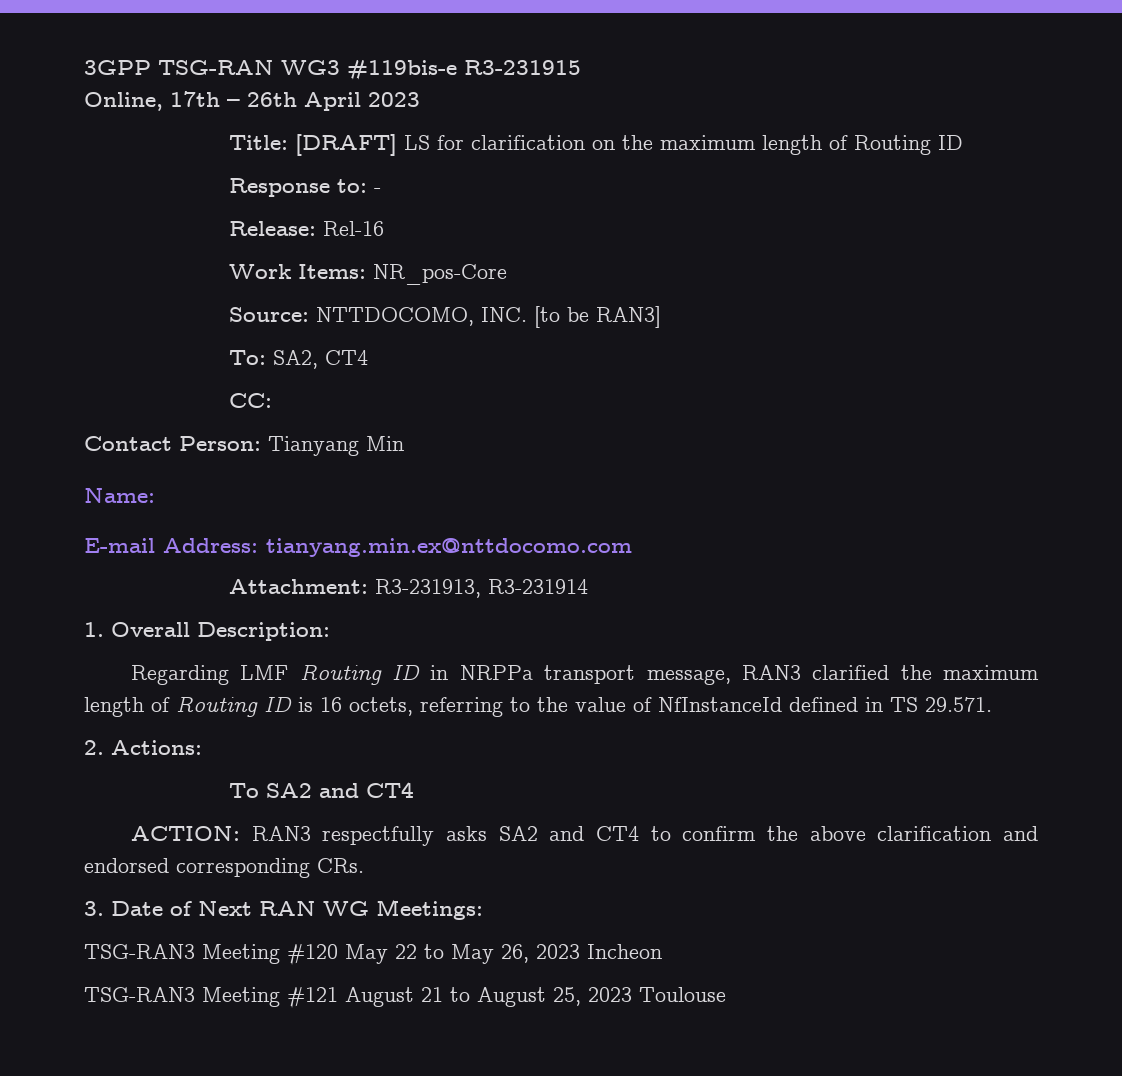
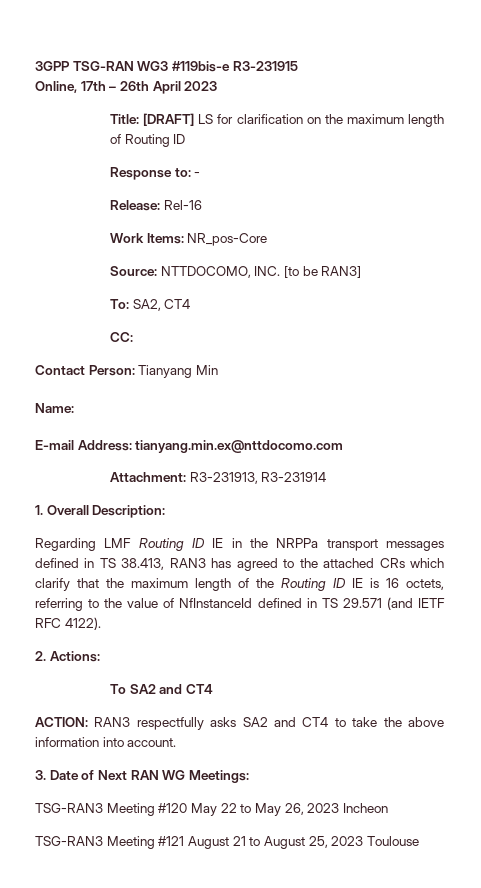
- Regarding LMF Routing ID in NRPPa transport message, RAN3 clarified the maximum length of Routing ID is 16 octets, referring to the value of NfInstanceId defined in TS 29.571.
+ Regarding LMF Routing ID IE in the NRPPa transport messages defined in TS 38.413, RAN3 has agreed to the attached CRs which clarify that the maximum length of the Routing ID IE is 16 octets, referring to the value of NfInstanceId defined in TS 29.571 (and IETF RFC 4122).
- ACTION: RAN3 respectfully asks SA2 and CT4 to confirm the above clarification and endorsed corresponding CRs.
+ ACTION: RAN3 respectfully asks SA2 and CT4 to take the above information into account.

